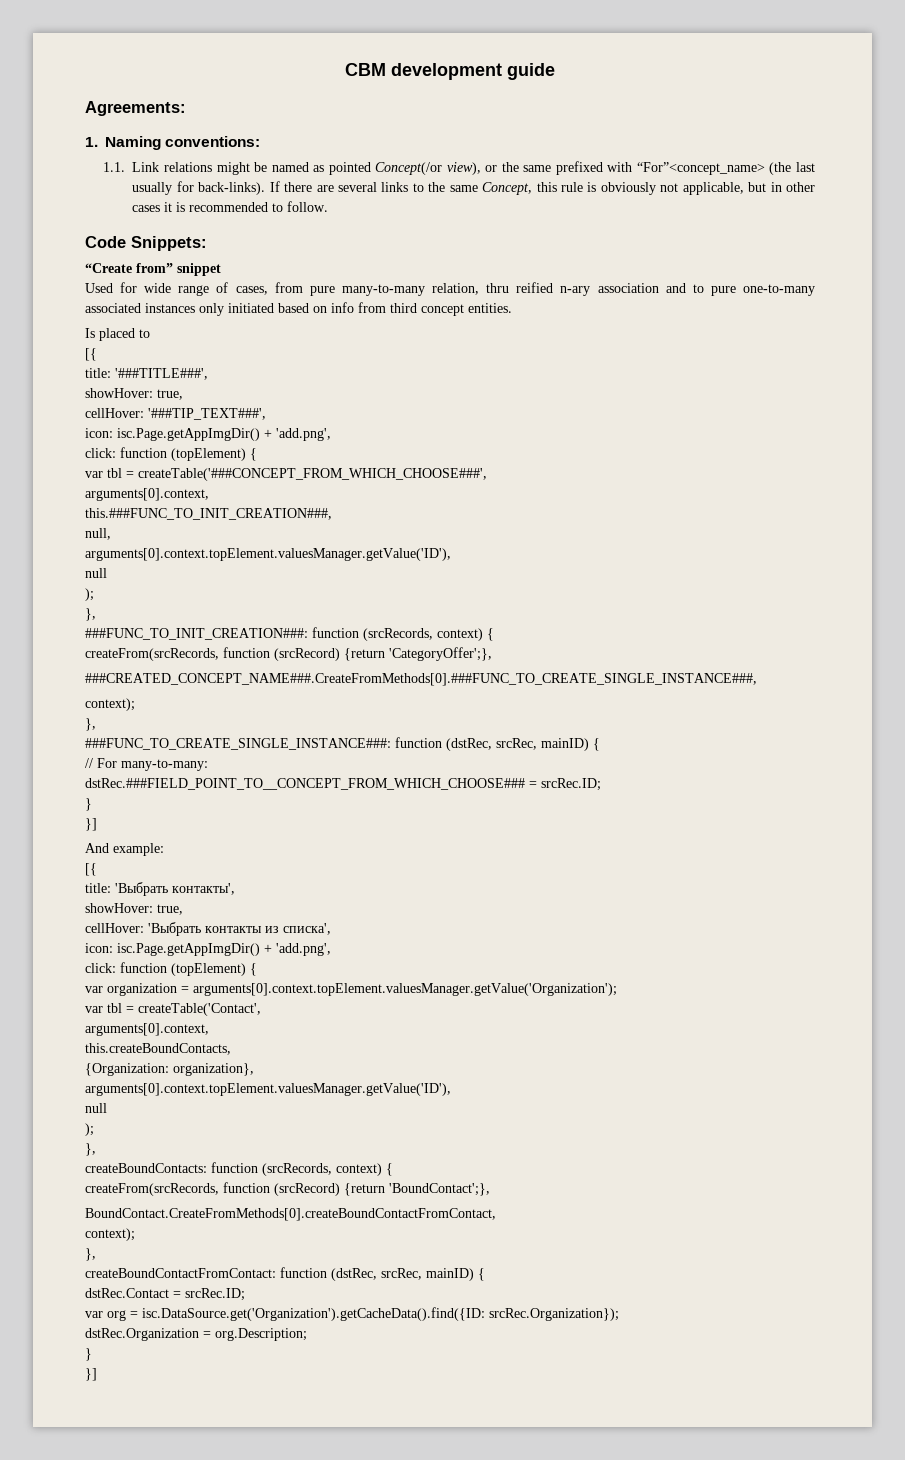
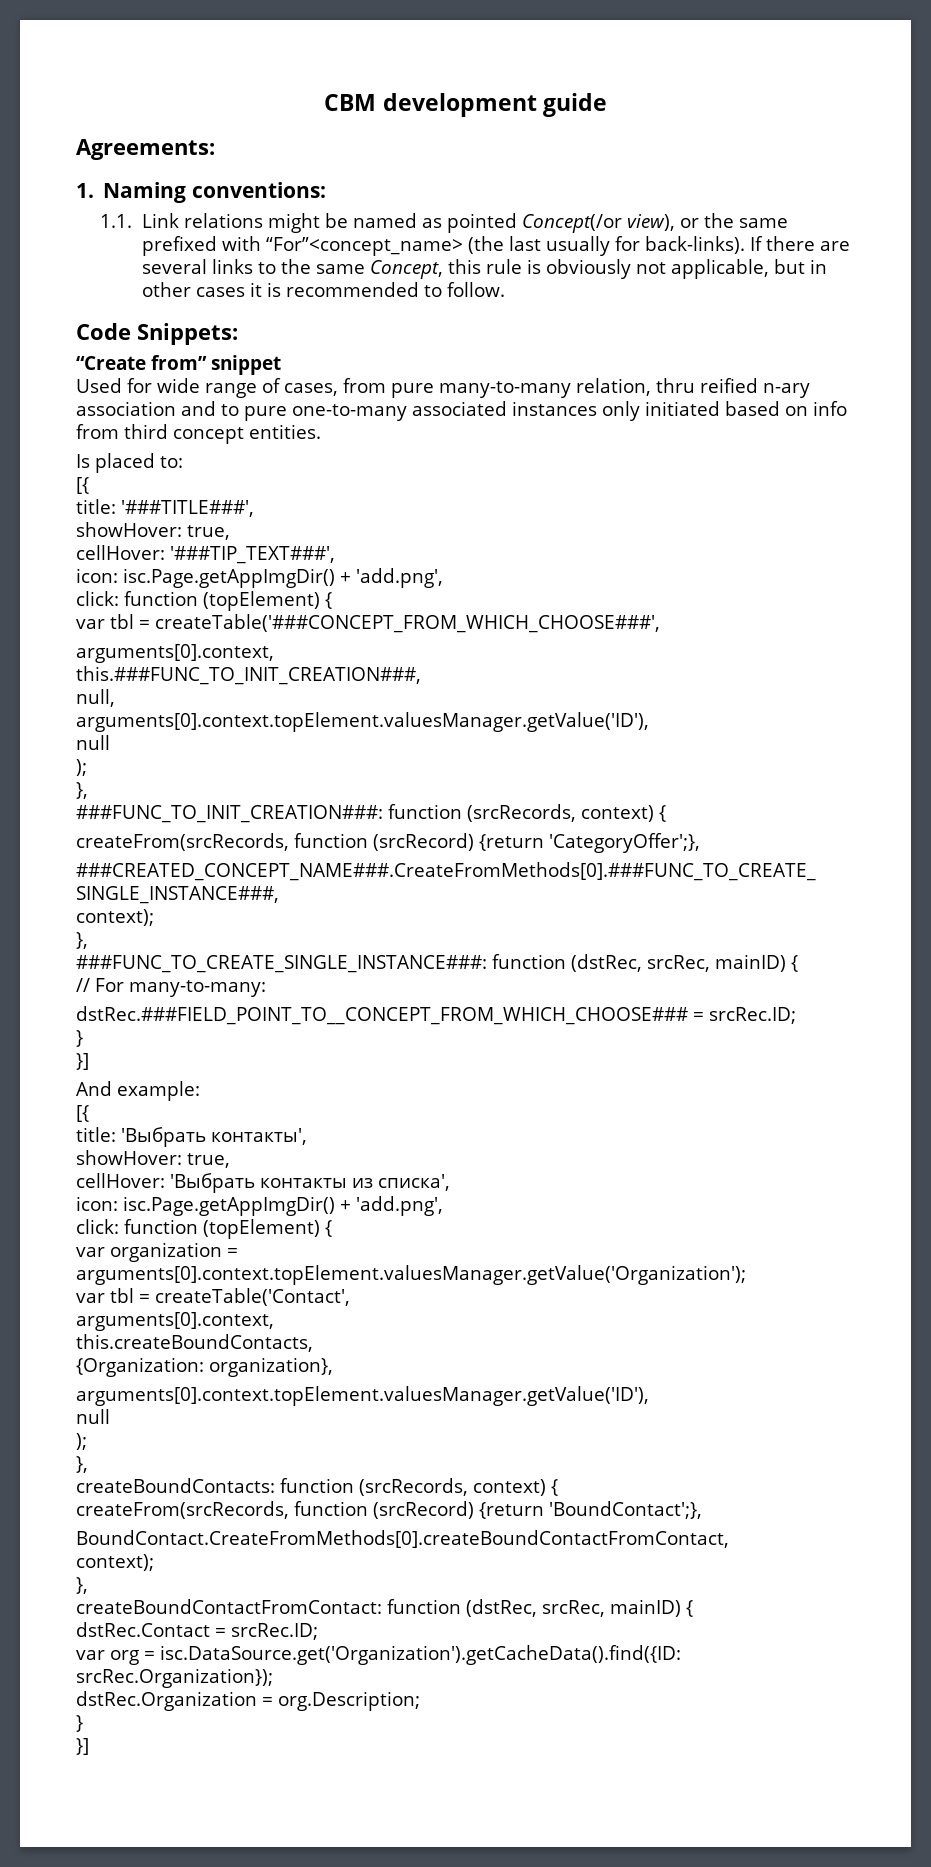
- Is placed to
+ Is placed to:

